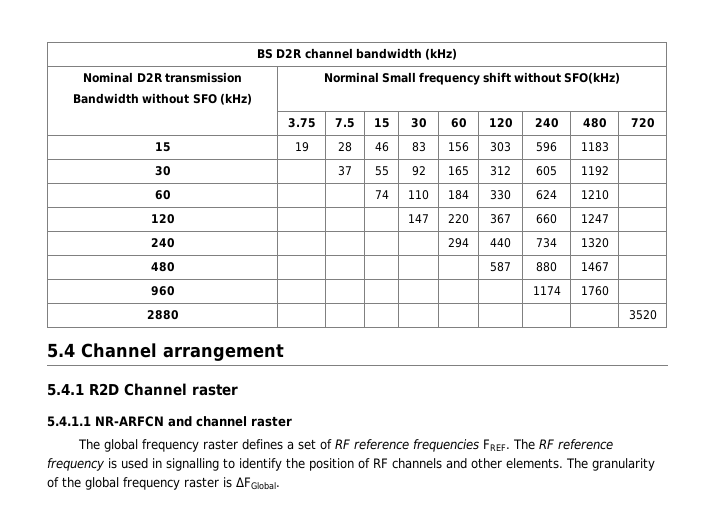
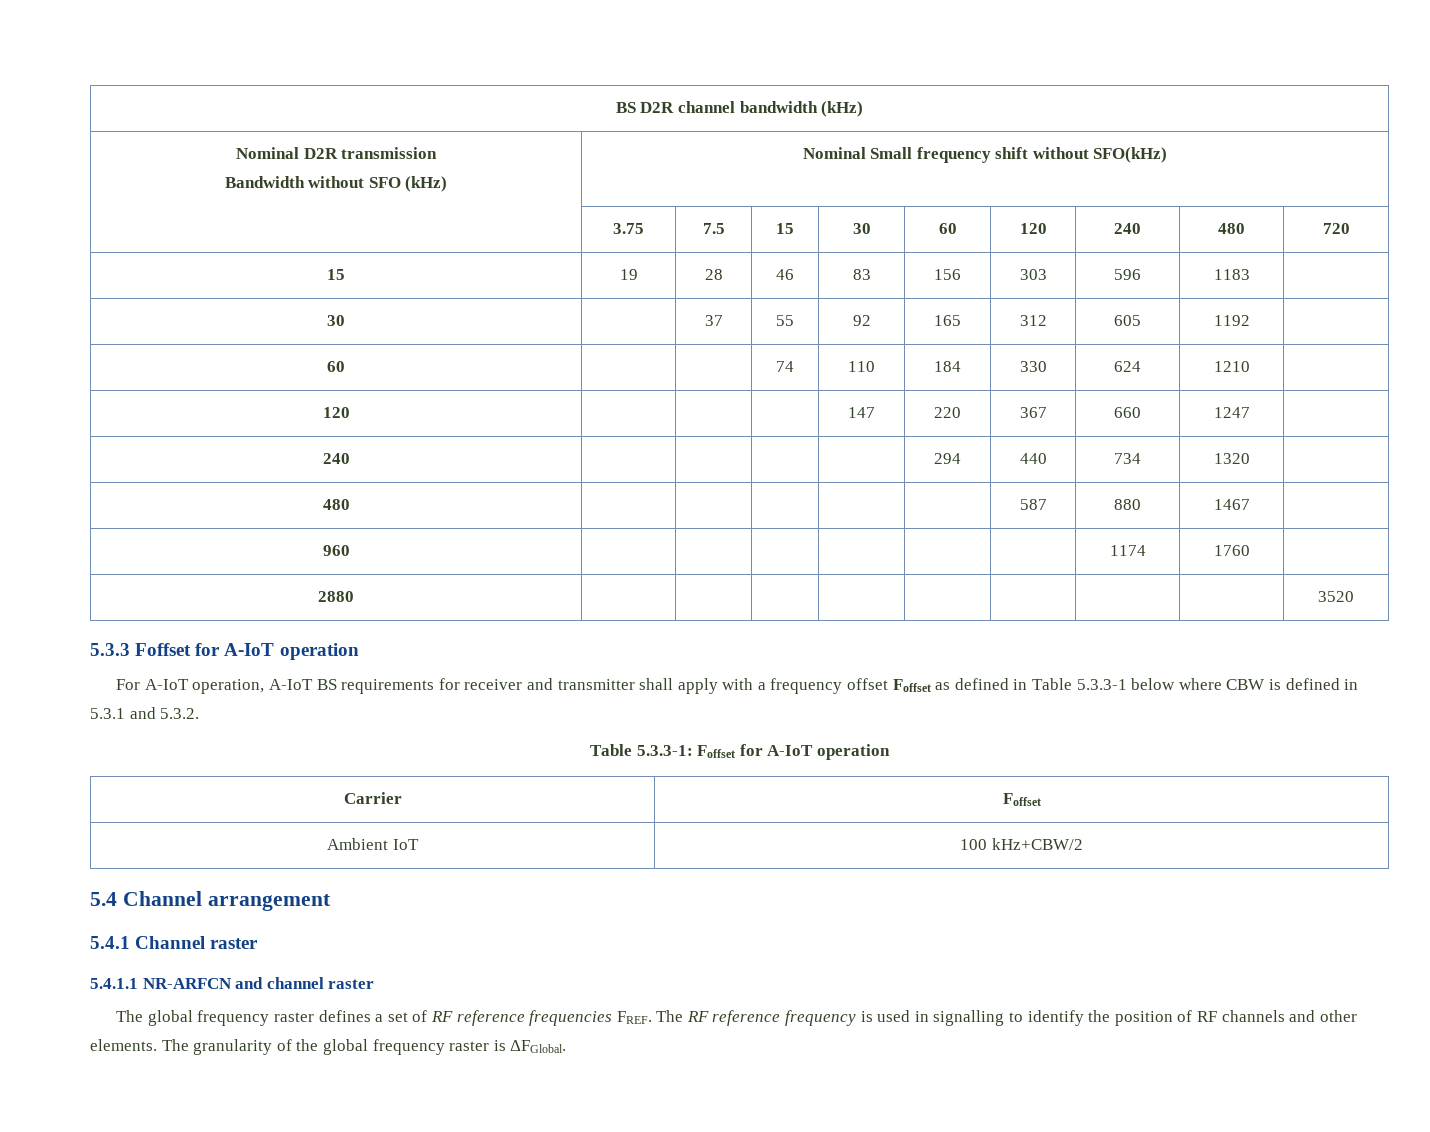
  Nominal D2R transmission
- Bandwidth without SFO (kHz) | Norminal Small frequency shift without SFO(kHz)
+ Bandwidth without SFO (kHz) | Nominal Small frequency shift without SFO(kHz)
+ 5.3.3 Foffset for A-IoT operation
+ For A-IoT operation, A-IoT BS requirements for receiver and transmitter shall apply with a frequency offset Foffset as defined in Table 5.3.3-1 below where CBW is defined in 5.3.1 and 5.3.2.
+ Table 5.3.3-1: Foffset for A-IoT operation
+ Carrier | Foffset
+ Ambient IoT | 100 kHz+CBW/2
- 5.4.1 R2D Channel raster
+ 5.4.1 Channel raster

